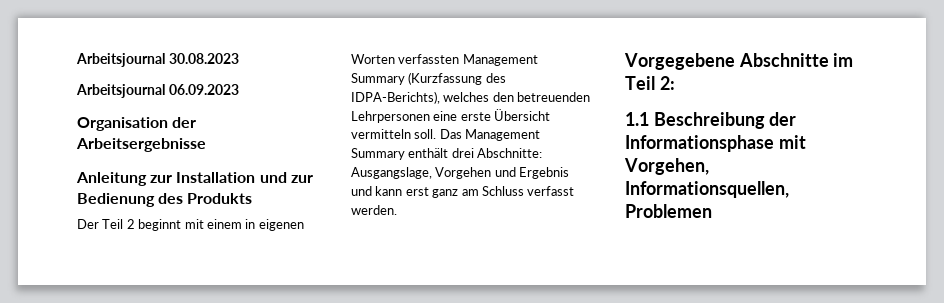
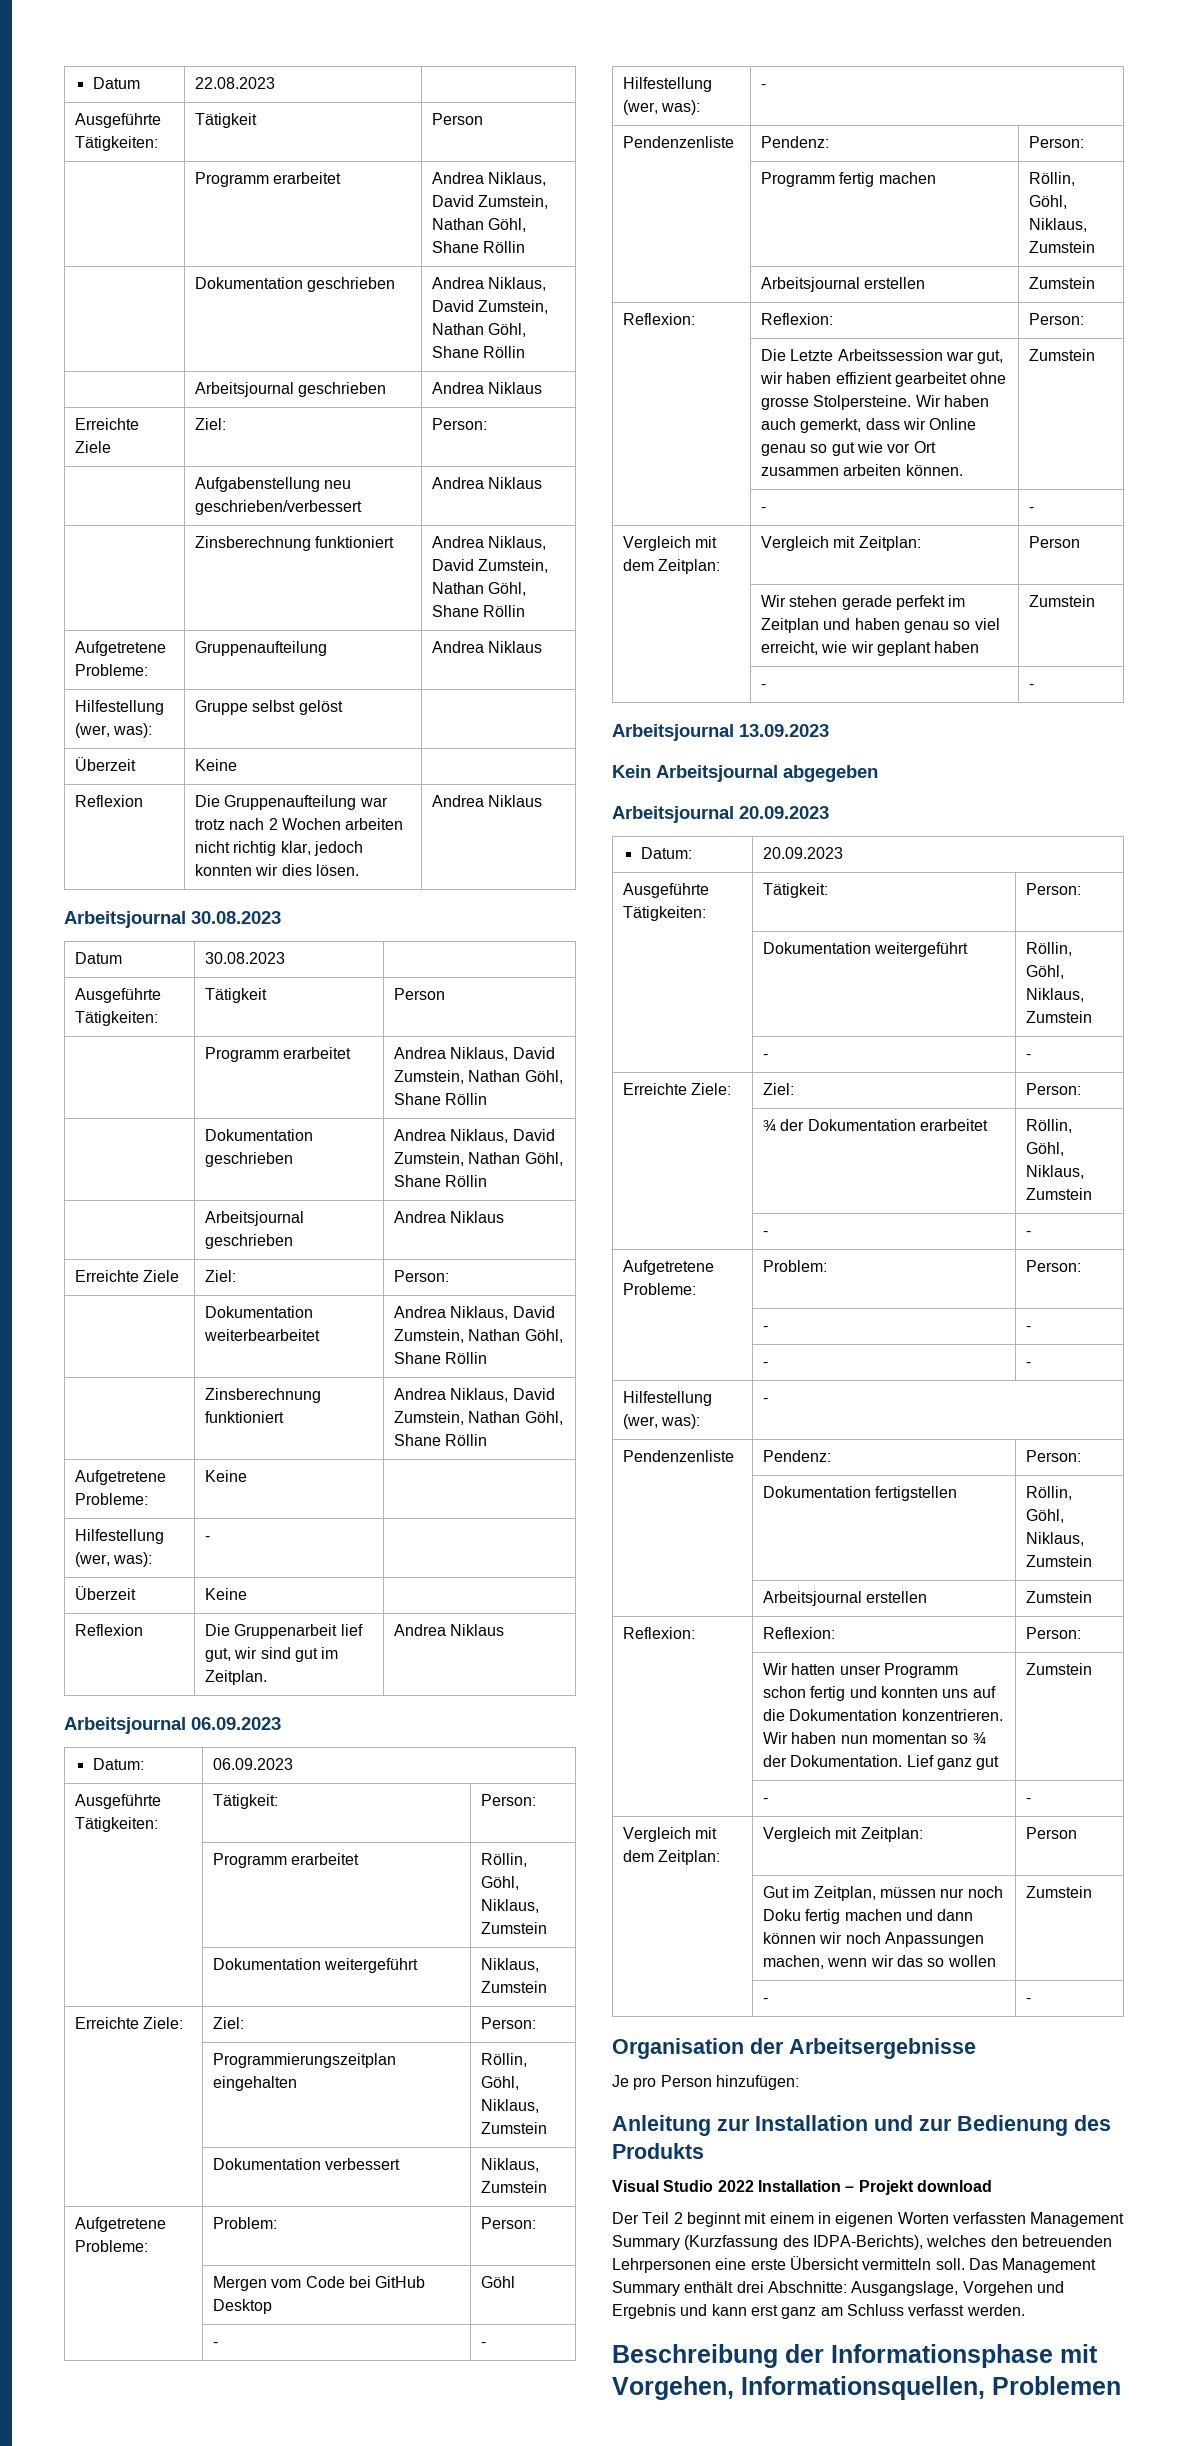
+ Datum | 22.08.2023 |
+ Ausgeführte Tätigkeiten: | Tätigkeit | Person
+ | Programm erarbeitet | Andrea Niklaus, David Zumstein, Nathan Göhl, Shane Röllin
+ | Dokumentation geschrieben | Andrea Niklaus, David Zumstein, Nathan Göhl, Shane Röllin
+ | Arbeitsjournal geschrieben | Andrea Niklaus
+ Erreichte Ziele | Ziel: | Person:
+ | Aufgabenstellung neu geschrieben/verbessert | Andrea Niklaus
+ | Zinsberechnung funktioniert | Andrea Niklaus, David Zumstein, Nathan Göhl, Shane Röllin
+ Aufgetretene Probleme: | Gruppenaufteilung | Andrea Niklaus
+ Hilfestellung (wer, was): | Gruppe selbst gelöst |
+ Überzeit | Keine |
+ Reflexion | Die Gruppenaufteilung war trotz nach 2 Wochen arbeiten nicht richtig klar, jedoch konnten wir dies lösen. | Andrea Niklaus
  Arbeitsjournal 30.08.2023
+ Datum | 30.08.2023 |
+ Ausgeführte Tätigkeiten: | Tätigkeit | Person
+ | Programm erarbeitet | Andrea Niklaus, David Zumstein, Nathan Göhl, Shane Röllin
+ | Dokumentation geschrieben | Andrea Niklaus, David Zumstein, Nathan Göhl, Shane Röllin
+ | Arbeitsjournal geschrieben | Andrea Niklaus
+ Erreichte Ziele | Ziel: | Person:
+ | Dokumentation weiterbearbeitet | Andrea Niklaus, David Zumstein, Nathan Göhl, Shane Röllin
+ | Zinsberechnung funktioniert | Andrea Niklaus, David Zumstein, Nathan Göhl, Shane Röllin
+ Aufgetretene Probleme: | Keine |
+ Hilfestellung (wer, was): | - |
+ Überzeit | Keine |
+ Reflexion | Die Gruppenarbeit lief gut, wir sind gut im Zeitplan. | Andrea Niklaus
  Arbeitsjournal 06.09.2023
+ Datum: | 06.09.2023
+ Ausgeführte Tätigkeiten: | Tätigkeit: | Person:
+ | Programm erarbeitet | Röllin, Göhl, Niklaus, Zumstein
+ | Dokumentation weitergeführt | Niklaus, Zumstein
+ Erreichte Ziele: | Ziel: | Person:
+ | Programmierungszeitplan eingehalten | Röllin, Göhl, Niklaus, Zumstein
+ | Dokumentation verbessert | Niklaus, Zumstein
+ Aufgetretene Probleme: | Problem: | Person:
+ | Mergen vom Code bei GitHub Desktop | Göhl
+ | - | -
+ Hilfestellung (wer, was): | -
+ Pendenzenliste | Pendenz: | Person:
+ | Programm fertig machen | Röllin, Göhl, Niklaus, Zumstein
+ | Arbeitsjournal erstellen | Zumstein
+ Reflexion: | Reflexion: | Person:
+ | Die Letzte Arbeitssession war gut, wir haben effizient gearbeitet ohne grosse Stolpersteine. Wir haben auch gemerkt, dass wir Online genau so gut wie vor Ort zusammen arbeiten können. | Zumstein
+ | - | -
+ Vergleich mit dem Zeitplan: | Vergleich mit Zeitplan: | Person
+ | Wir stehen gerade perfekt im Zeitplan und haben genau so viel erreicht, wie wir geplant haben | Zumstein
+ | - | -
+ Arbeitsjournal 13.09.2023
+ Kein Arbeitsjournal abgegeben
+ Arbeitsjournal 20.09.2023
+ Datum: | 20.09.2023
+ Ausgeführte Tätigkeiten: | Tätigkeit: | Person:
+ | Dokumentation weitergeführt | Röllin, Göhl, Niklaus, Zumstein
+ | - | -
+ Erreichte Ziele: | Ziel: | Person:
+ | ¾ der Dokumentation erarbeitet | Röllin, Göhl, Niklaus, Zumstein
+ | - | -
+ Aufgetretene Probleme: | Problem: | Person:
+ | - | -
+ | - | -
+ Hilfestellung (wer, was): | -
+ Pendenzenliste | Pendenz: | Person:
+ | Dokumentation fertigstellen | Röllin, Göhl, Niklaus, Zumstein
+ | Arbeitsjournal erstellen | Zumstein
+ Reflexion: | Reflexion: | Person:
+ | Wir hatten unser Programm schon fertig und konnten uns auf die Dokumentation konzentrieren. Wir haben nun momentan so ¾ der Dokumentation. Lief ganz gut | Zumstein
+ | - | -
+ Vergleich mit dem Zeitplan: | Vergleich mit Zeitplan: | Person
+ | Gut im Zeitplan, müssen nur noch Doku fertig machen und dann können wir noch Anpassungen machen, wenn wir das so wollen | Zumstein
+ | - | -
+ Je pro Person hinzufügen:
+ Visual Studio 2022 Installation – Projekt download
- Vorgegebene Abschnitte im Teil 2:
- 1.1 Beschreibung der Informationsphase mit Vorgehen, Informationsquellen, Problemen
+ Beschreibung der Informationsphase mit Vorgehen, Informationsquellen, Problemen

